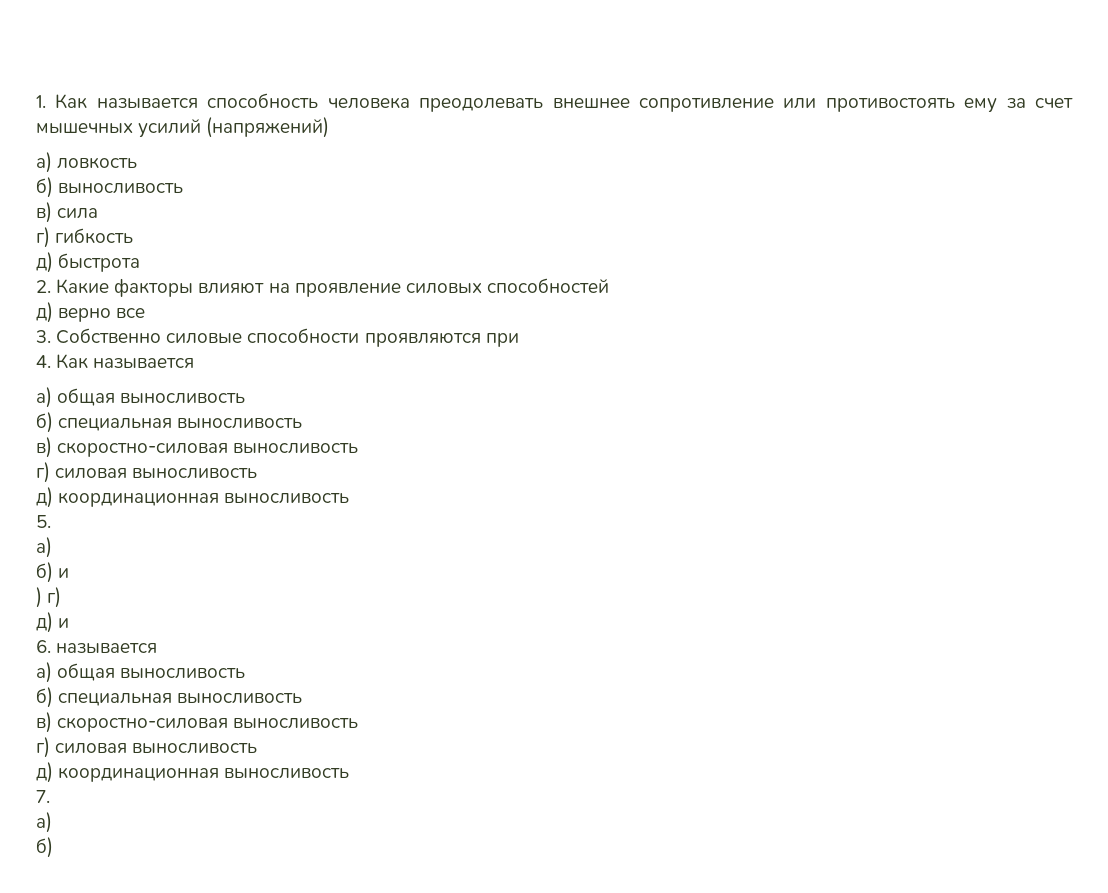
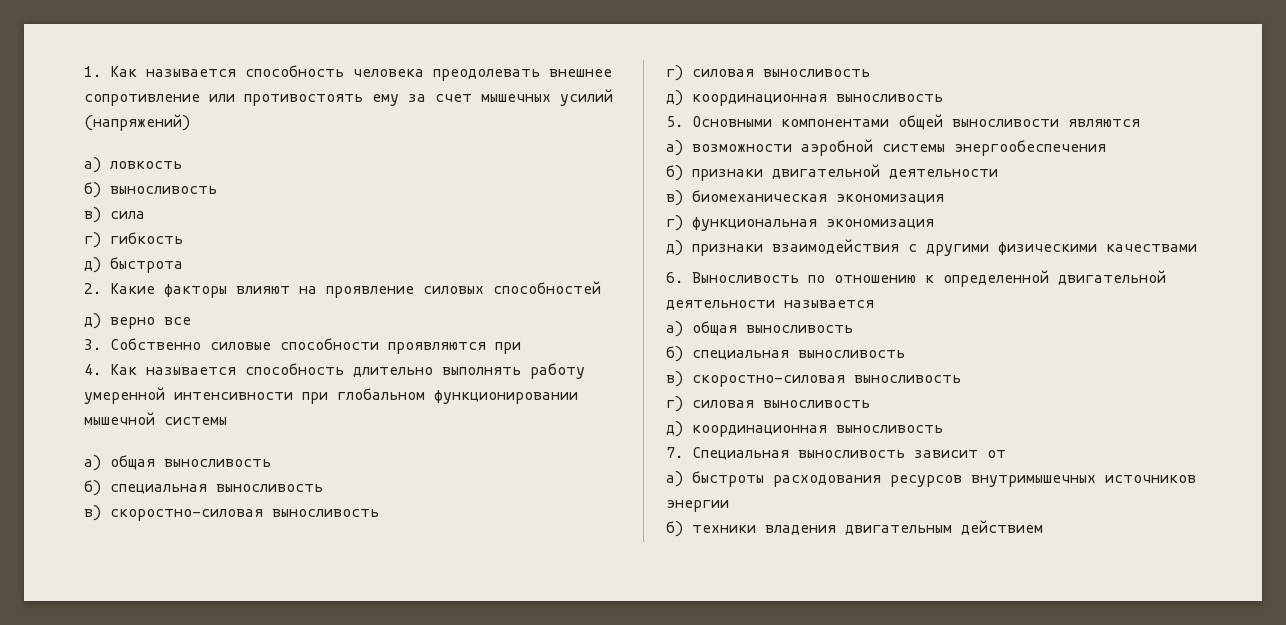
- 4. Как называется
+ 4. Как называется способность длительно выполнять работу умеренной интенсивности при глобальном функционировании мышечной системы
- 5.
- а)
- б) и
- ) г)
- д) и
- 6. называется
+ 5. Основными компонентами общей выносливости являются
+ а) возможности аэробной системы энергообеспечения
+ б) признаки двигательной деятельности
+ в) биомеханическая экономизация
+ г) функциональная экономизация
+ д) признаки взаимодействия с другими физическими качествами
+ 6. Выносливость по отношению к определенной двигательной деятельности называется
- 7.
- а)
- б)
+ 7. Специальная выносливость зависит от
+ а) быстроты расходования ресурсов внутримышечных источников энергии
+ б) техники владения двигательным действием

